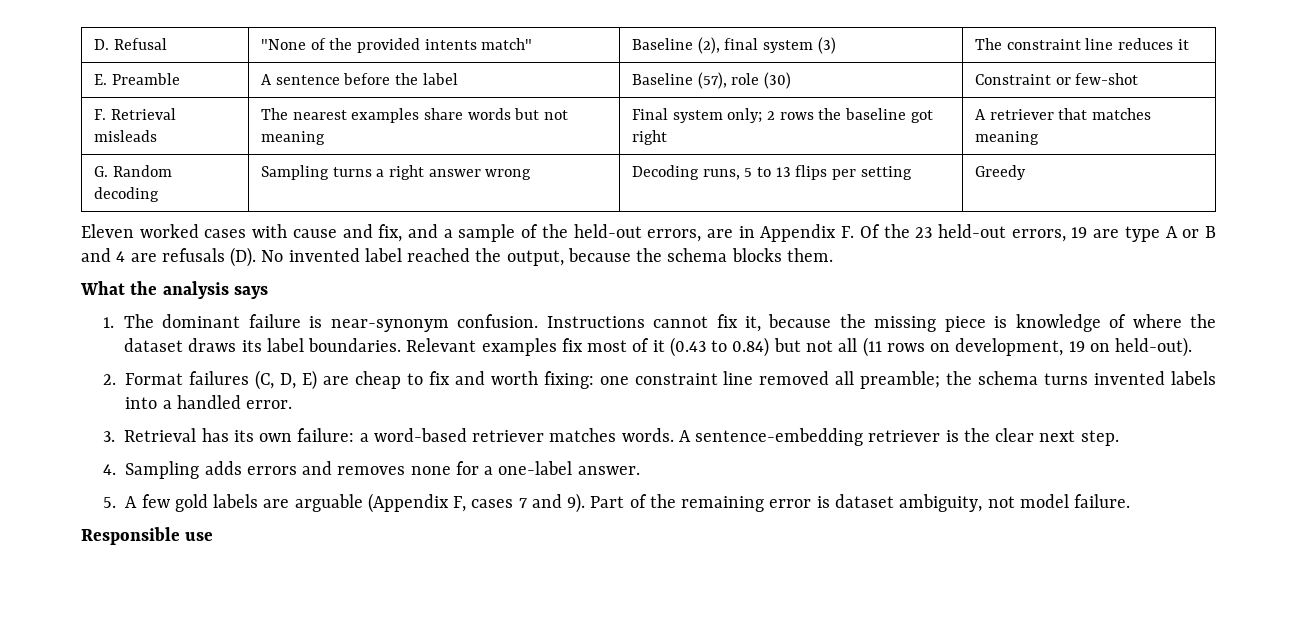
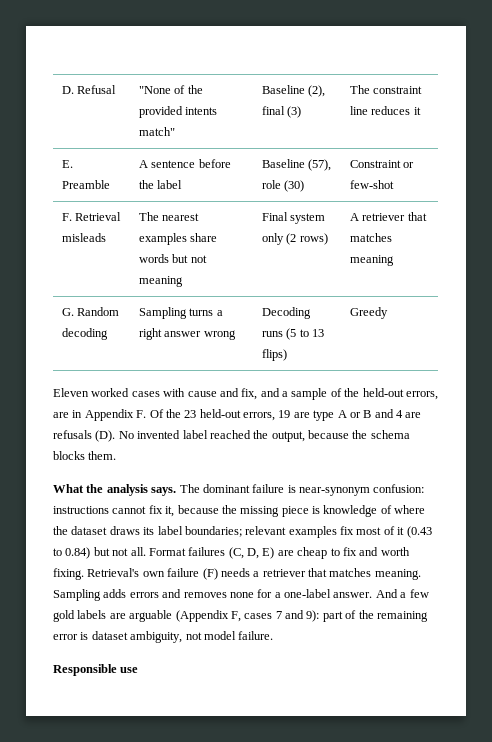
- D. Refusal | "None of the provided intents match" | Baseline (2), final system (3) | The constraint line reduces it
+ D. Refusal | "None of the provided intents match" | Baseline (2), final (3) | The constraint line reduces it
- F. Retrieval misleads | The nearest examples share words but not meaning | Final system only; 2 rows the baseline got right | A retriever that matches meaning
+ F. Retrieval misleads | The nearest examples share words but not meaning | Final system only (2 rows) | A retriever that matches meaning
- G. Random decoding | Sampling turns a right answer wrong | Decoding runs, 5 to 13 flips per setting | Greedy
+ G. Random decoding | Sampling turns a right answer wrong | Decoding runs (5 to 13 flips) | Greedy
- What the analysis says
- 1. The dominant failure is near-synonym confusion. Instructions cannot fix it, because the missing piece is knowledge of where the dataset draws its label boundaries. Relevant examples fix most of it (0.43 to 0.84) but not all (11 rows on development, 19 on held-out).
- 2. Format failures (C, D, E) are cheap to fix and worth fixing: one constraint line removed all preamble; the schema turns invented labels into a handled error.
- 3. Retrieval has its own failure: a word-based retriever matches words. A sentence-embedding retriever is the clear next step.
- 4. Sampling adds errors and removes none for a one-label answer.
- 5. A few gold labels are arguable (Appendix F, cases 7 and 9). Part of the remaining error is dataset ambiguity, not model failure.
+ What the analysis says. The dominant failure is near-synonym confusion: instructions cannot fix it, because the missing piece is knowledge of where the dataset draws its label boundaries; relevant examples fix most of it (0.43 to 0.84) but not all. Format failures (C, D, E) are cheap to fix and worth fixing. Retrieval's own failure (F) needs a retriever that matches meaning. Sampling adds errors and removes none for a one-label answer. And a few gold labels are arguable (Appendix F, cases 7 and 9): part of the remaining error is dataset ambiguity, not model failure.

